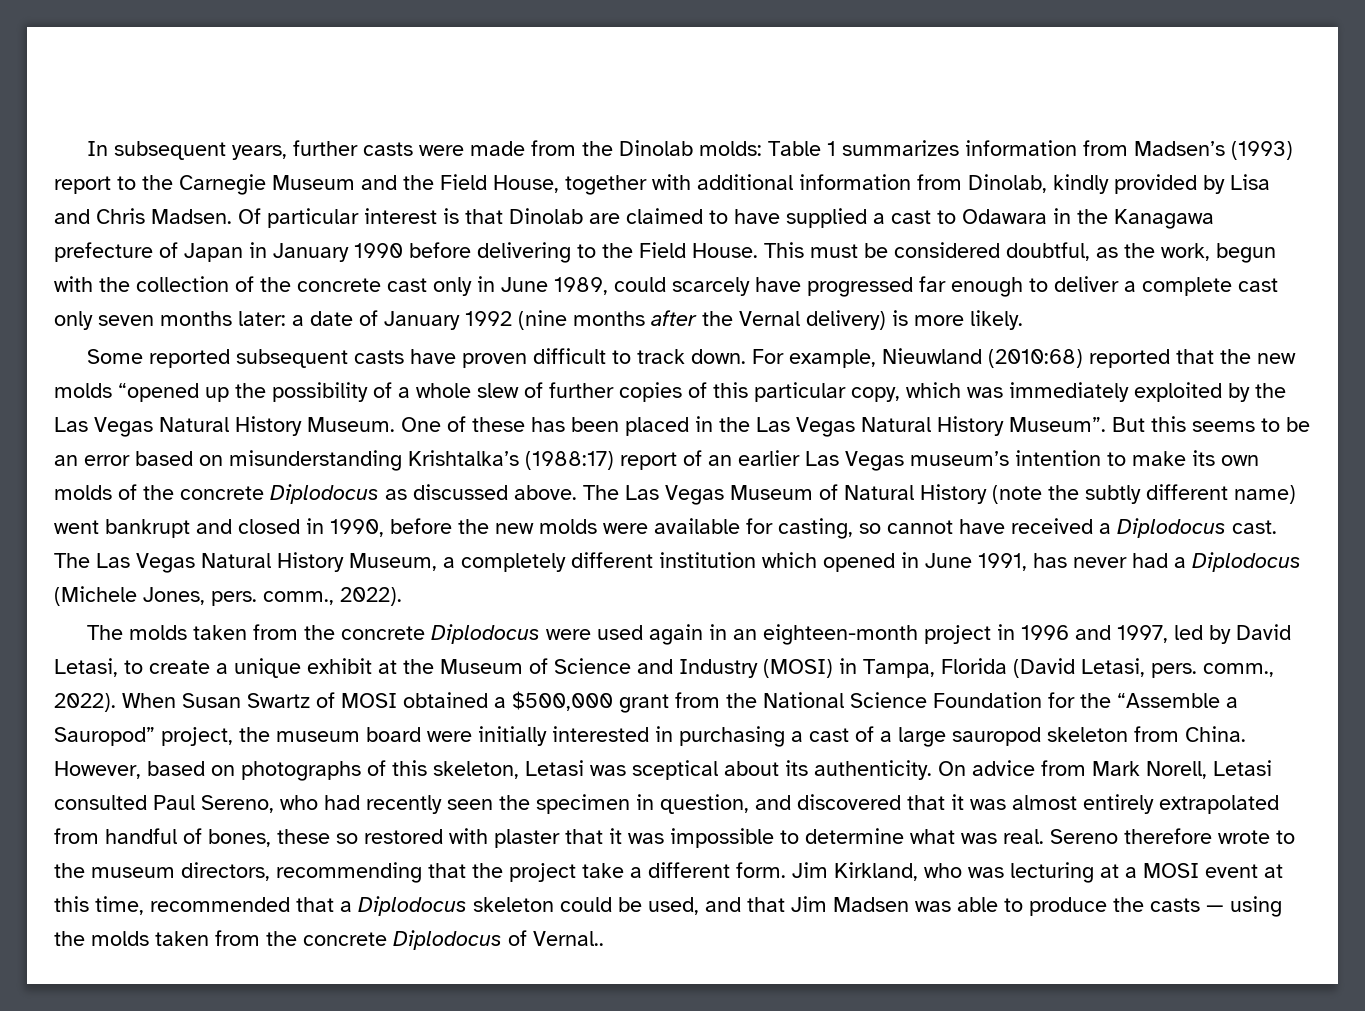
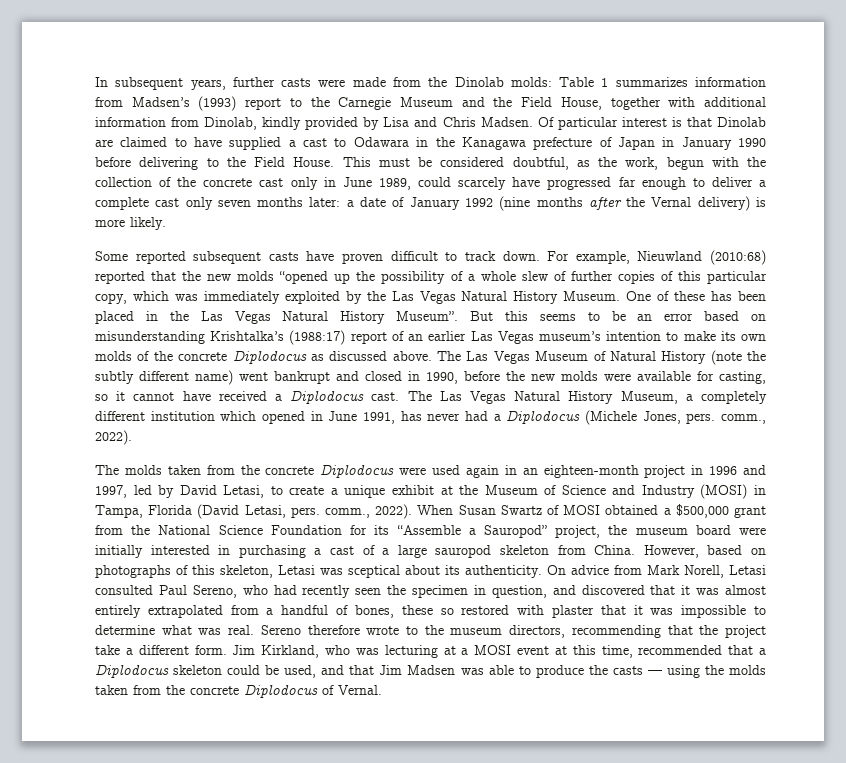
- The Las Vegas Museum of Natural History (note the subtly different name) went bankrupt and closed in 1990, before the new molds were available for casting, so cannot have received a Diplodocus cast.
+ The Las Vegas Museum of Natural History (note the subtly different name) went bankrupt and closed in 1990, before the new molds were available for casting, so it cannot have received a Diplodocus cast.
- When Susan Swartz of MOSI obtained a $500,000 grant from the National Science Foundation for the “Assemble a Sauropod” project, the museum board were initially interested in purchasing a cast of a large sauropod skeleton from China.
+ When Susan Swartz of MOSI obtained a $500,000 grant from the National Science Foundation for its “Assemble a Sauropod” project, the museum board were initially interested in purchasing a cast of a large sauropod skeleton from China.
- On advice from Mark Norell, Letasi consulted Paul Sereno, who had recently seen the specimen in question, and discovered that it was almost entirely extrapolated from handful of bones, these so restored with plaster that it was impossible to determine what was real.
+ On advice from Mark Norell, Letasi consulted Paul Sereno, who had recently seen the specimen in question, and discovered that it was almost entirely extrapolated from a handful of bones, these so restored with plaster that it was impossible to determine what was real.
- Jim Kirkland, who was lecturing at a MOSI event at this time, recommended that a Diplodocus skeleton could be used, and that Jim Madsen was able to produce the casts — using the molds taken from the concrete Diplodocus of Vernal..
+ Jim Kirkland, who was lecturing at a MOSI event at this time, recommended that a Diplodocus skeleton could be used, and that Jim Madsen was able to produce the casts — using the molds taken from the concrete Diplodocus of Vernal.

